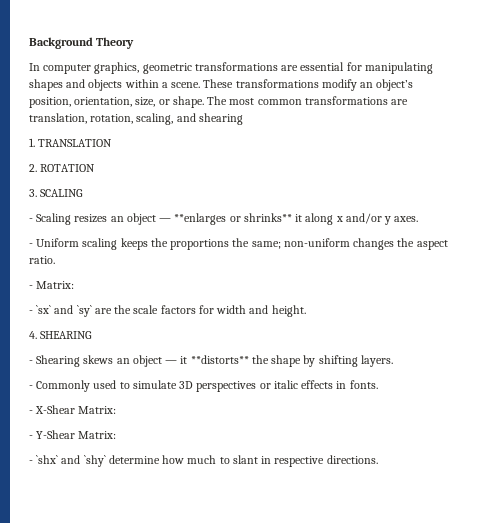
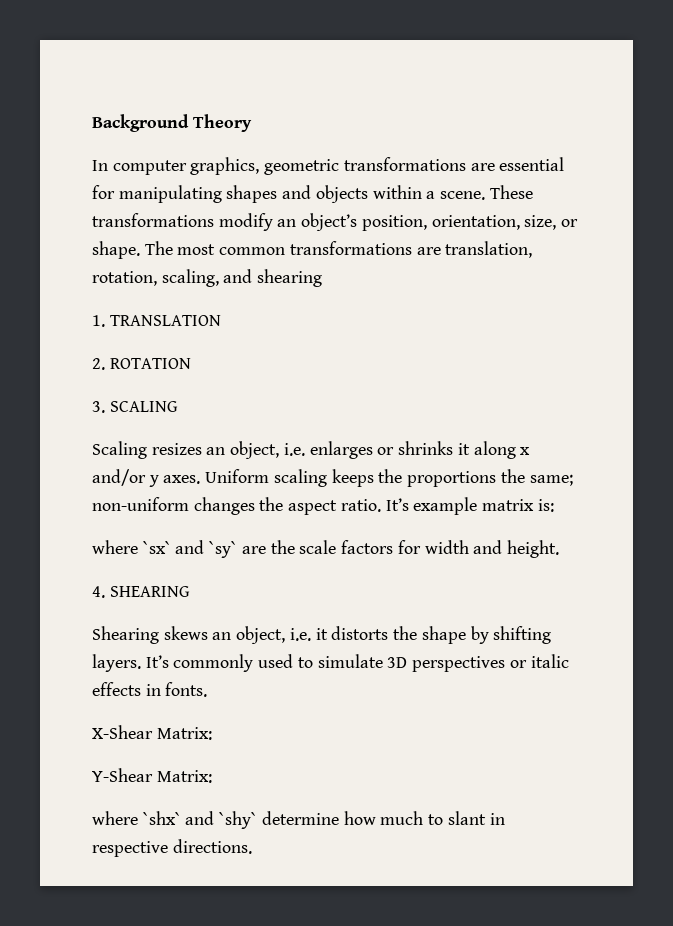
- - Scaling resizes an object — **enlarges or shrinks** it along x and/or y axes.
- - Uniform scaling keeps the proportions the same; non-uniform changes the aspect ratio.
- - Matrix:
- - `sx` and `sy` are the scale factors for width and height.
+ Scaling resizes an object, i.e. enlarges or shrinks it along x and/or y axes. Uniform scaling keeps the proportions the same; non-uniform changes the aspect ratio. It’s example matrix is:
+ where `sx` and `sy` are the scale factors for width and height.
- - Shearing skews an object — it **distorts** the shape by shifting layers.
- - Commonly used to simulate 3D perspectives or italic effects in fonts.
+ Shearing skews an object, i.e. it distorts the shape by shifting layers. It’s commonly used to simulate 3D perspectives or italic effects in fonts.
- - X-Shear Matrix:
+ X-Shear Matrix:
- - Y-Shear Matrix:
+ Y-Shear Matrix:
- - `shx` and `shy` determine how much to slant in respective directions.
+ where `shx` and `shy` determine how much to slant in respective directions.

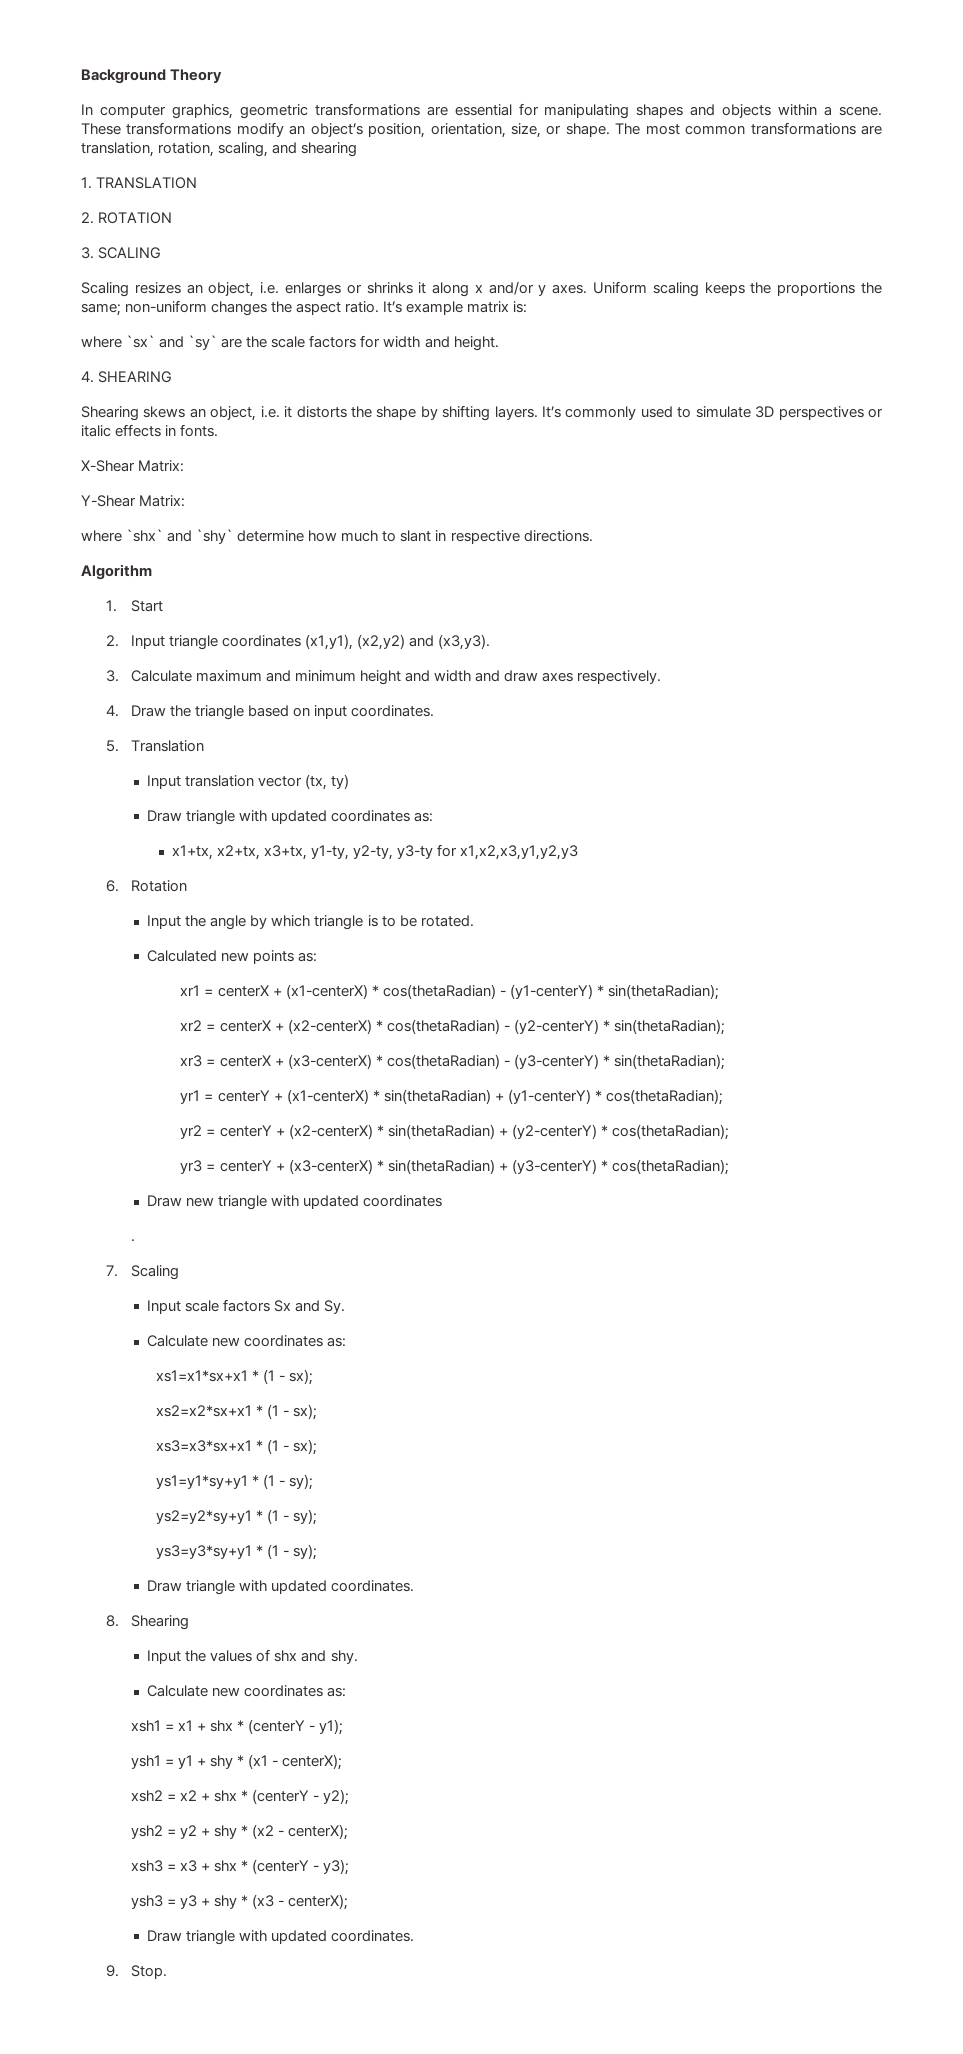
+ Algorithm
+ 1. Start
+ 2. Input triangle coordinates (x1,y1), (x2,y2) and (x3,y3).
+ 3. Calculate maximum and minimum height and width and draw axes respectively.
+ 4. Draw the triangle based on input coordinates.
+ 5. Translation
+ Input translation vector (tx, ty)
+ Draw triangle with updated coordinates as:
+ x1+tx, x2+tx, x3+tx, y1-ty, y2-ty, y3-ty for x1,x2,x3,y1,y2,y3
+ 6. Rotation
+ Input the angle by which triangle is to be rotated.
+ Calculated new points as:
+ xr1 = centerX + (x1-centerX) * cos(thetaRadian) - (y1-centerY) * sin(thetaRadian);
+ xr2 = centerX + (x2-centerX) * cos(thetaRadian) - (y2-centerY) * sin(thetaRadian);
+ xr3 = centerX + (x3-centerX) * cos(thetaRadian) - (y3-centerY) * sin(thetaRadian);
+ yr1 = centerY + (x1-centerX) * sin(thetaRadian) + (y1-centerY) * cos(thetaRadian);
+ yr2 = centerY + (x2-centerX) * sin(thetaRadian) + (y2-centerY) * cos(thetaRadian);
+ yr3 = centerY + (x3-centerX) * sin(thetaRadian) + (y3-centerY) * cos(thetaRadian);
+ Draw new triangle with updated coordinates
+ .
+ 7. Scaling
+ Input scale factors Sx and Sy.
+ Calculate new coordinates as:
+ xs1=x1*sx+x1 * (1 - sx);
+ xs2=x2*sx+x1 * (1 - sx);
+ xs3=x3*sx+x1 * (1 - sx);
+ ys1=y1*sy+y1 * (1 - sy);
+ ys2=y2*sy+y1 * (1 - sy);
+ ys3=y3*sy+y1 * (1 - sy);
+ Draw triangle with updated coordinates.
+ 8. Shearing
+ Input the values of shx and shy.
+ Calculate new coordinates as:
+ xsh1 = x1 + shx * (centerY - y1);
+ ysh1 = y1 + shy * (x1 - centerX);
+ xsh2 = x2 + shx * (centerY - y2);
+ ysh2 = y2 + shy * (x2 - centerX);
+ xsh3 = x3 + shx * (centerY - y3);
+ ysh3 = y3 + shy * (x3 - centerX);
+ Draw triangle with updated coordinates.
+ 9. Stop.

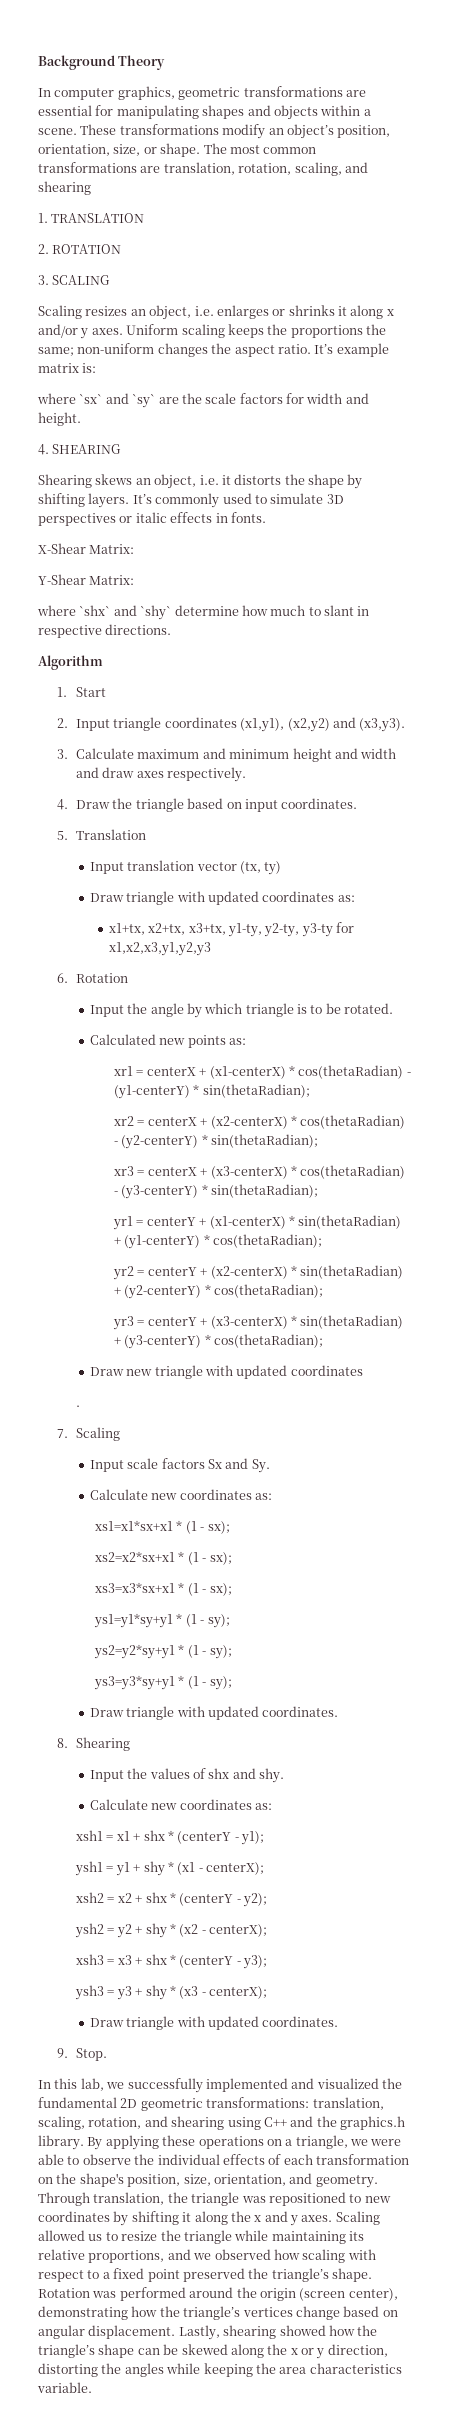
+ In this lab, we successfully implemented and visualized the fundamental 2D geometric transformations: translation, scaling, rotation, and shearing using C++ and the graphics.h library. By applying these operations on a triangle, we were able to observe the individual effects of each transformation on the shape's position, size, orientation, and geometry. Through translation, the triangle was repositioned to new coordinates by shifting it along the x and y axes. Scaling allowed us to resize the triangle while maintaining its relative proportions, and we observed how scaling with respect to a fixed point preserved the triangle’s shape. Rotation was performed around the origin (screen center), demonstrating how the triangle’s vertices change based on angular displacement. Lastly, shearing showed how the triangle’s shape can be skewed along the x or y direction, distorting the angles while keeping the area characteristics variable.

